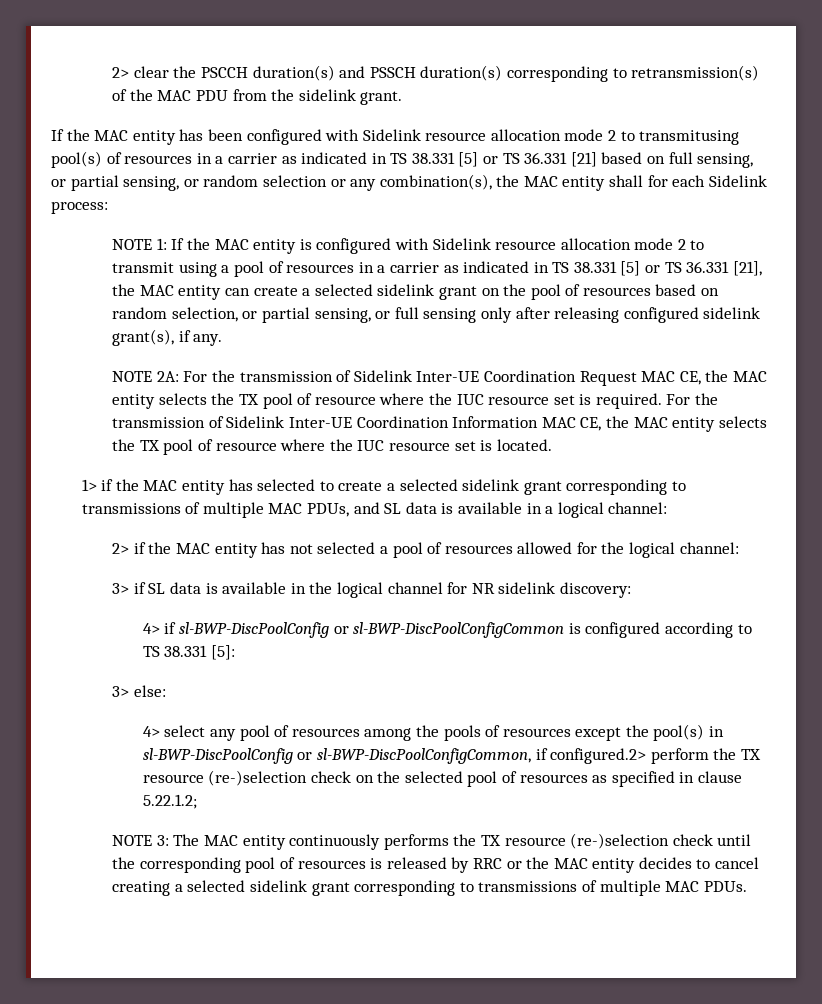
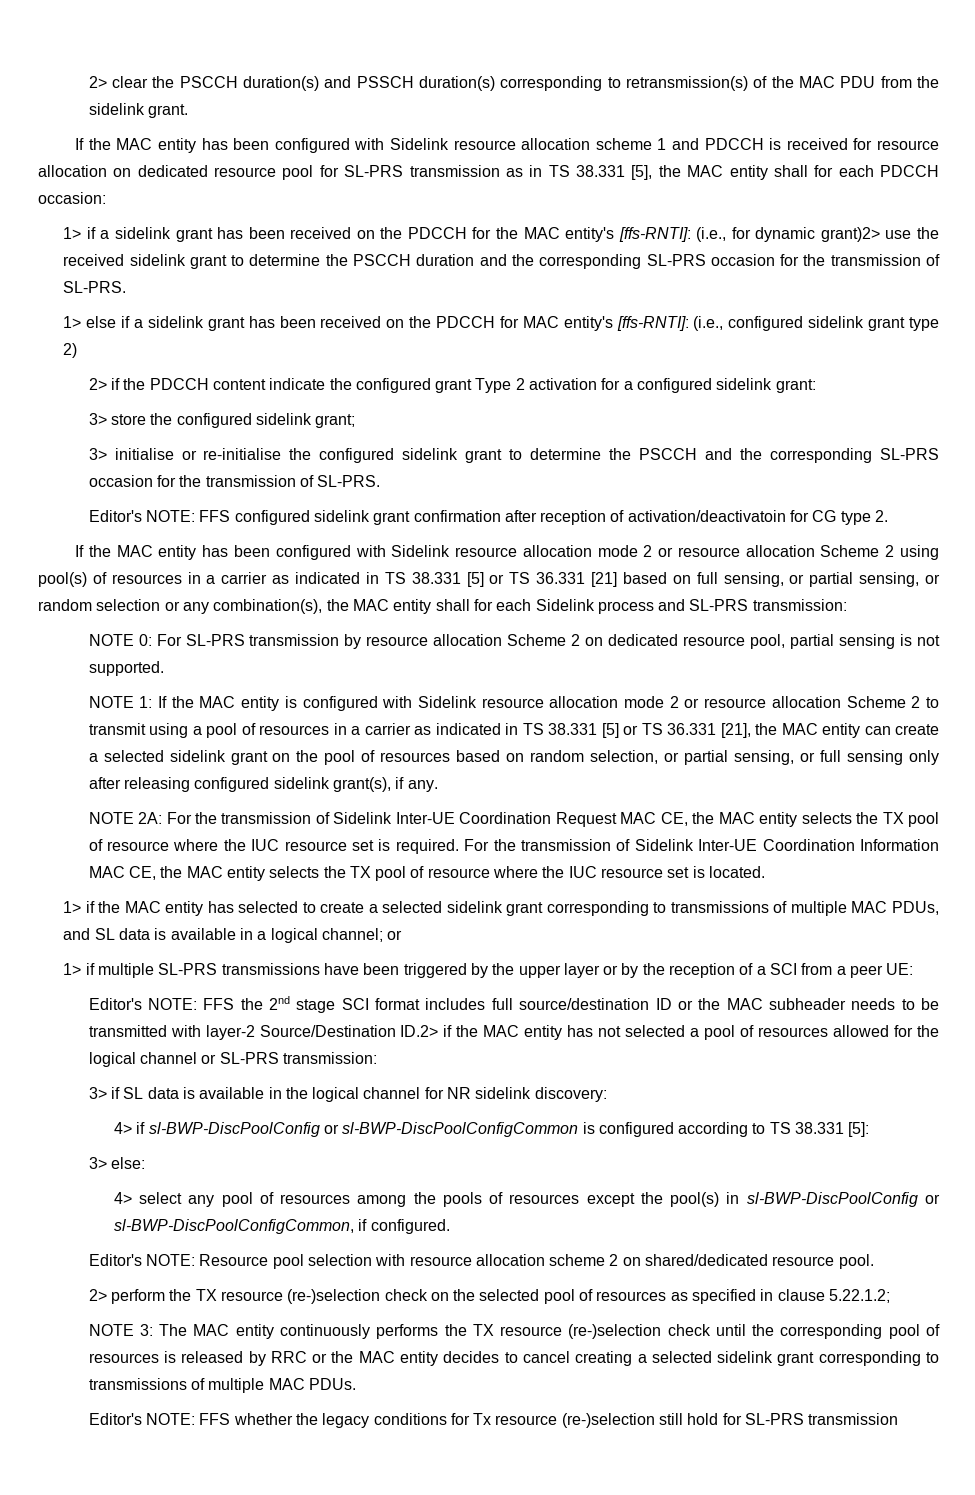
+ If the MAC entity has been configured with Sidelink resource allocation scheme 1 and PDCCH is received for resource allocation on dedicated resource pool for SL-PRS transmission as in TS 38.331 [5], the MAC entity shall for each PDCCH occasion:
+ 1> if a sidelink grant has been received on the PDCCH for the MAC entity's [ffs-RNTI]: (i.e., for dynamic grant)2> use the received sidelink grant to determine the PSCCH duration and the corresponding SL-PRS occasion for the transmission of SL-PRS.
+ 1> else if a sidelink grant has been received on the PDCCH for MAC entity's [ffs-RNTI]: (i.e., configured sidelink grant type 2)
+ 2> if the PDCCH content indicate the configured grant Type 2 activation for a configured sidelink grant:
+ 3> store the configured sidelink grant;
+ 3> initialise or re-initialise the configured sidelink grant to determine the PSCCH and the corresponding SL-PRS occasion for the transmission of SL-PRS.
+ Editor's NOTE: FFS configured sidelink grant confirmation after reception of activation/deactivatoin for CG type 2.
- If the MAC entity has been configured with Sidelink resource allocation mode 2 to transmitusing pool(s) of resources in a carrier as indicated in TS 38.331 [5] or TS 36.331 [21] based on full sensing, or partial sensing, or random selection or any combination(s), the MAC entity shall for each Sidelink process:
+ If the MAC entity has been configured with Sidelink resource allocation mode 2 or resource allocation Scheme 2 using pool(s) of resources in a carrier as indicated in TS 38.331 [5] or TS 36.331 [21] based on full sensing, or partial sensing, or random selection or any combination(s), the MAC entity shall for each Sidelink process and SL-PRS transmission:
+ NOTE 0: For SL-PRS transmission by resource allocation Scheme 2 on dedicated resource pool, partial sensing is not supported.
- If the MAC entity is configured with Sidelink resource allocation mode 2 to transmit using a pool of resources in a carrier as indicated in TS 38.331 [5] or TS 36.331 [21], the MAC entity can create a selected sidelink grant on the pool of resources based on random selection, or partial sensing, or full sensing only after releasing configured sidelink grant(s), if any.
+ If the MAC entity is configured with Sidelink resource allocation mode 2 or resource allocation Scheme 2 to transmit using a pool of resources in a carrier as indicated in TS 38.331 [5] or TS 36.331 [21], the MAC entity can create a selected sidelink grant on the pool of resources based on random selection, or partial sensing, or full sensing only after releasing configured sidelink grant(s), if any.
- 1> if the MAC entity has selected to create a selected sidelink grant corresponding to transmissions of multiple MAC PDUs, and SL data is available in a logical channel:
- 2> if the MAC entity has not selected a pool of resources allowed for the logical channel:
+ 1> if the MAC entity has selected to create a selected sidelink grant corresponding to transmissions of multiple MAC PDUs, and SL data is available in a logical channel; or
+ 1> if multiple SL-PRS transmissions have been triggered by the upper layer or by the reception of a SCI from a peer UE:
+ Editor's NOTE: FFS the 2nd stage SCI format includes full source/destination ID or the MAC subheader needs to be transmitted with layer-2 Source/Destination ID.2> if the MAC entity has not selected a pool of resources allowed for the logical channel or SL-PRS transmission:
- 4> select any pool of resources among the pools of resources except the pool(s) in sl-BWP-DiscPoolConfig or sl-BWP-DiscPoolConfigCommon, if configured.2> perform the TX resource (re-)selection check on the selected pool of resources as specified in clause 5.22.1.2;
+ 4> select any pool of resources among the pools of resources except the pool(s) in sl-BWP-DiscPoolConfig or sl-BWP-DiscPoolConfigCommon, if configured.
+ Editor's NOTE: Resource pool selection with resource allocation scheme 2 on shared/dedicated resource pool.
+ 2> perform the TX resource (re-)selection check on the selected pool of resources as specified in clause 5.22.1.2;
+ Editor's NOTE: FFS whether the legacy conditions for Tx resource (re-)selection still hold for SL-PRS transmission

